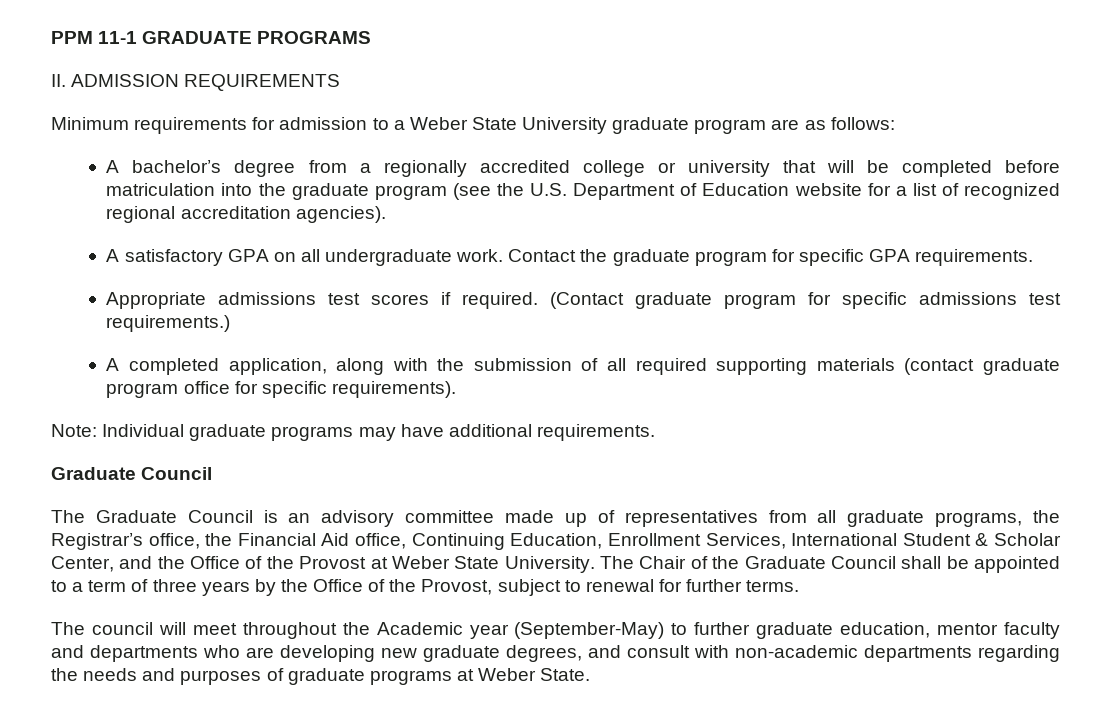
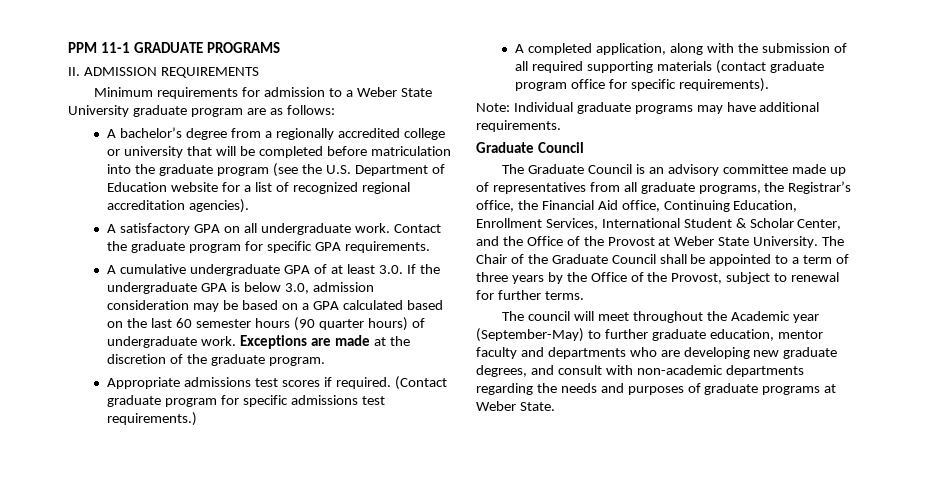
+ A cumulative undergraduate GPA of at least 3.0. If the undergraduate GPA is below 3.0, admission consideration may be based on a GPA calculated based on the last 60 semester hours (90 quarter hours) of undergraduate work. Exceptions are made at the discretion of the graduate program.

